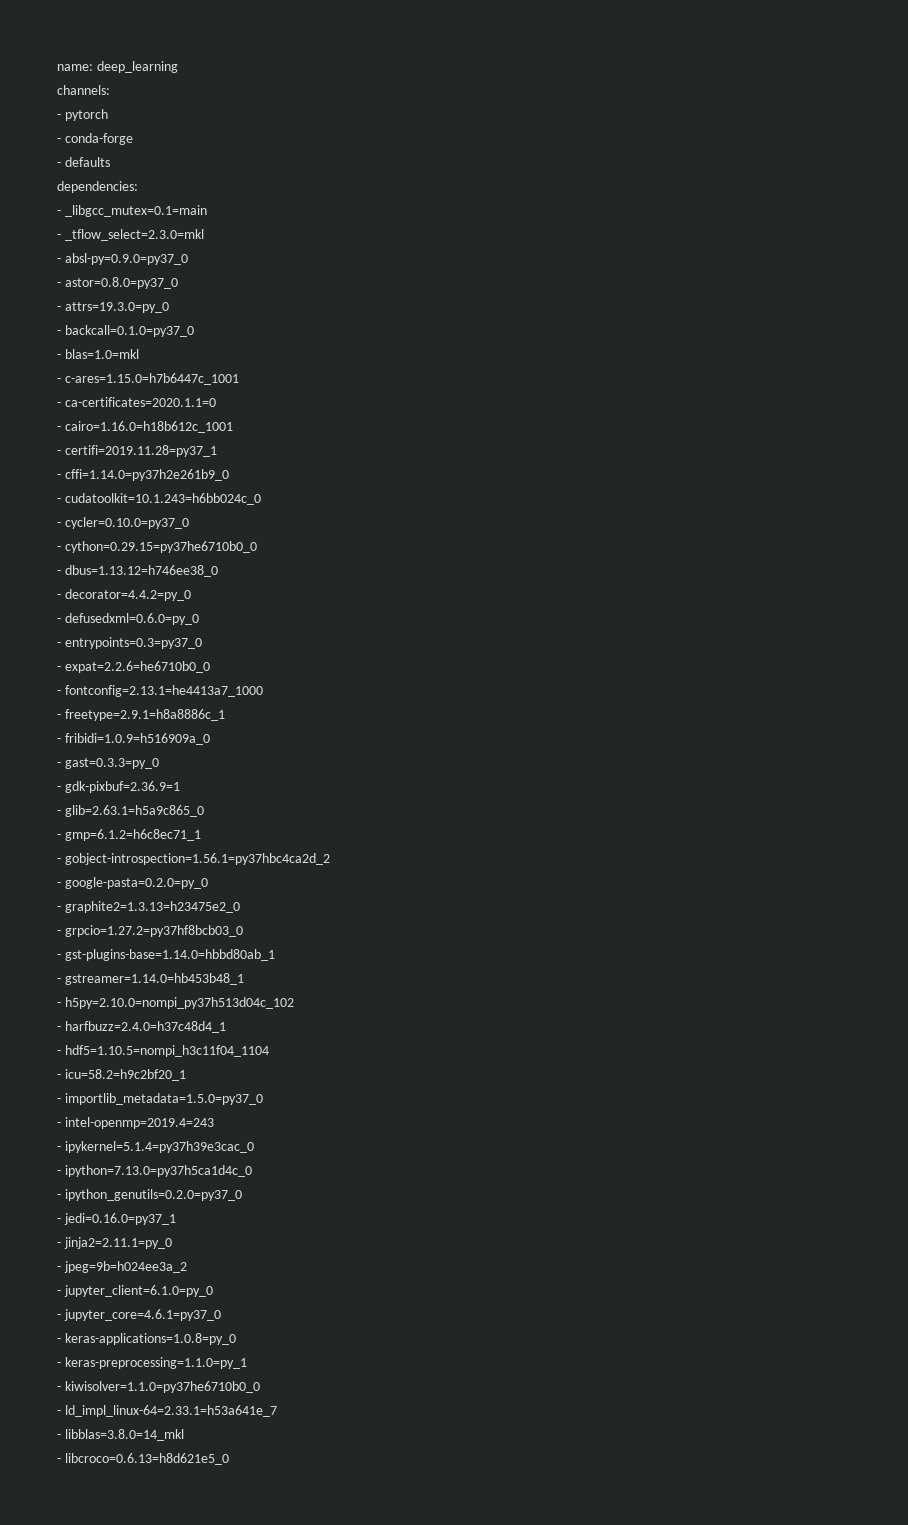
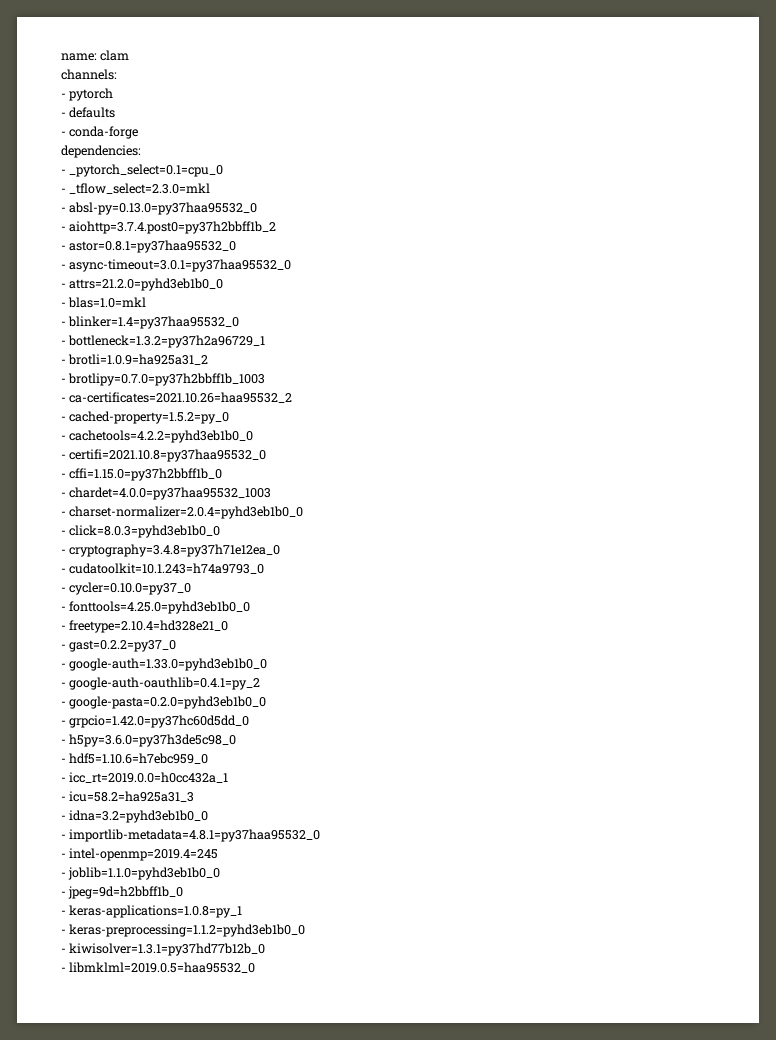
- name: deep_learning
+ name: clam
+ - defaults
  - conda-forge
- - defaults
- - _libgcc_mutex=0.1=main
+ - _pytorch_select=0.1=cpu_0
- - absl-py=0.9.0=py37_0
- - astor=0.8.0=py37_0
- - attrs=19.3.0=py_0
- - backcall=0.1.0=py37_0
+ - absl-py=0.13.0=py37haa95532_0
+ - aiohttp=3.7.4.post0=py37h2bbff1b_2
+ - astor=0.8.1=py37haa95532_0
+ - async-timeout=3.0.1=py37haa95532_0
+ - attrs=21.2.0=pyhd3eb1b0_0
- - c-ares=1.15.0=h7b6447c_1001
- - ca-certificates=2020.1.1=0
- - cairo=1.16.0=h18b612c_1001
- - certifi=2019.11.28=py37_1
- - cffi=1.14.0=py37h2e261b9_0
- - cudatoolkit=10.1.243=h6bb024c_0
+ - blinker=1.4=py37haa95532_0
+ - bottleneck=1.3.2=py37h2a96729_1
+ - brotli=1.0.9=ha925a31_2
+ - brotlipy=0.7.0=py37h2bbff1b_1003
+ - ca-certificates=2021.10.26=haa95532_2
+ - cached-property=1.5.2=py_0
+ - cachetools=4.2.2=pyhd3eb1b0_0
+ - certifi=2021.10.8=py37haa95532_0
+ - cffi=1.15.0=py37h2bbff1b_0
+ - chardet=4.0.0=py37haa95532_1003
+ - charset-normalizer=2.0.4=pyhd3eb1b0_0
+ - click=8.0.3=pyhd3eb1b0_0
+ - cryptography=3.4.8=py37h71e12ea_0
+ - cudatoolkit=10.1.243=h74a9793_0
- - cython=0.29.15=py37he6710b0_0
- - dbus=1.13.12=h746ee38_0
- - decorator=4.4.2=py_0
- - defusedxml=0.6.0=py_0
- - entrypoints=0.3=py37_0
- - expat=2.2.6=he6710b0_0
- - fontconfig=2.13.1=he4413a7_1000
- - freetype=2.9.1=h8a8886c_1
- - fribidi=1.0.9=h516909a_0
- - gast=0.3.3=py_0
- - gdk-pixbuf=2.36.9=1
- - glib=2.63.1=h5a9c865_0
- - gmp=6.1.2=h6c8ec71_1
- - gobject-introspection=1.56.1=py37hbc4ca2d_2
- - google-pasta=0.2.0=py_0
- - graphite2=1.3.13=h23475e2_0
- - grpcio=1.27.2=py37hf8bcb03_0
- - gst-plugins-base=1.14.0=hbbd80ab_1
- - gstreamer=1.14.0=hb453b48_1
- - h5py=2.10.0=nompi_py37h513d04c_102
- - harfbuzz=2.4.0=h37c48d4_1
- - hdf5=1.10.5=nompi_h3c11f04_1104
- - icu=58.2=h9c2bf20_1
- - importlib_metadata=1.5.0=py37_0
- - intel-openmp=2019.4=243
- - ipykernel=5.1.4=py37h39e3cac_0
- - ipython=7.13.0=py37h5ca1d4c_0
- - ipython_genutils=0.2.0=py37_0
- - jedi=0.16.0=py37_1
- - jinja2=2.11.1=py_0
- - jpeg=9b=h024ee3a_2
- - jupyter_client=6.1.0=py_0
- - jupyter_core=4.6.1=py37_0
- - keras-applications=1.0.8=py_0
- - keras-preprocessing=1.1.0=py_1
- - kiwisolver=1.1.0=py37he6710b0_0
- - ld_impl_linux-64=2.33.1=h53a641e_7
- - libblas=3.8.0=14_mkl
- - libcroco=0.6.13=h8d621e5_0
+ - fonttools=4.25.0=pyhd3eb1b0_0
+ - freetype=2.10.4=hd328e21_0
+ - gast=0.2.2=py37_0
+ - google-auth=1.33.0=pyhd3eb1b0_0
+ - google-auth-oauthlib=0.4.1=py_2
+ - google-pasta=0.2.0=pyhd3eb1b0_0
+ - grpcio=1.42.0=py37hc60d5dd_0
+ - h5py=3.6.0=py37h3de5c98_0
+ - hdf5=1.10.6=h7ebc959_0
+ - icc_rt=2019.0.0=h0cc432a_1
+ - icu=58.2=ha925a31_3
+ - idna=3.2=pyhd3eb1b0_0
+ - importlib-metadata=4.8.1=py37haa95532_0
+ - intel-openmp=2019.4=245
+ - joblib=1.1.0=pyhd3eb1b0_0
+ - jpeg=9d=h2bbff1b_0
+ - keras-applications=1.0.8=py_1
+ - keras-preprocessing=1.1.2=pyhd3eb1b0_0
+ - kiwisolver=1.3.1=py37hd77b12b_0
+ - libmklml=2019.0.5=haa95532_0

